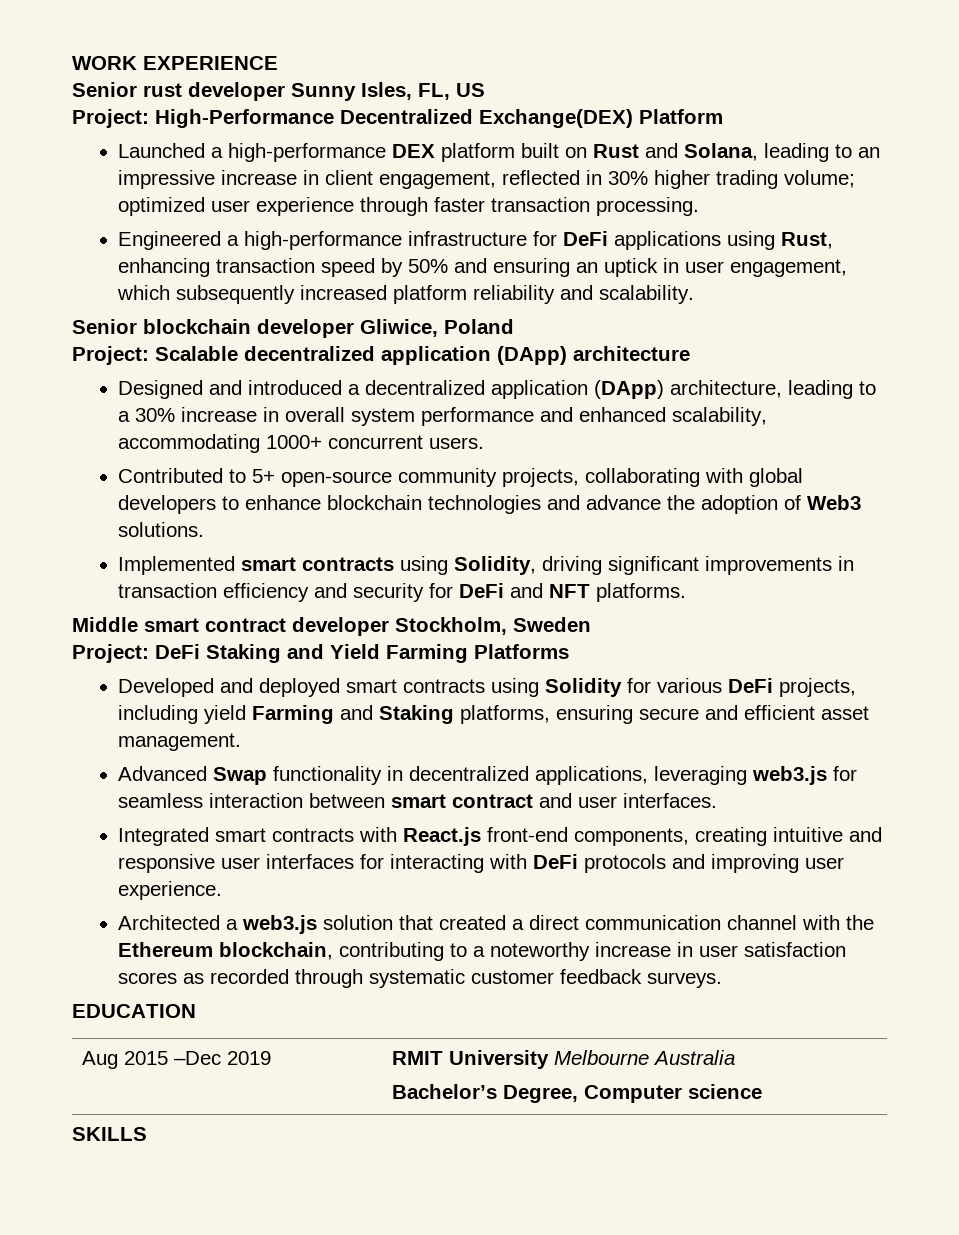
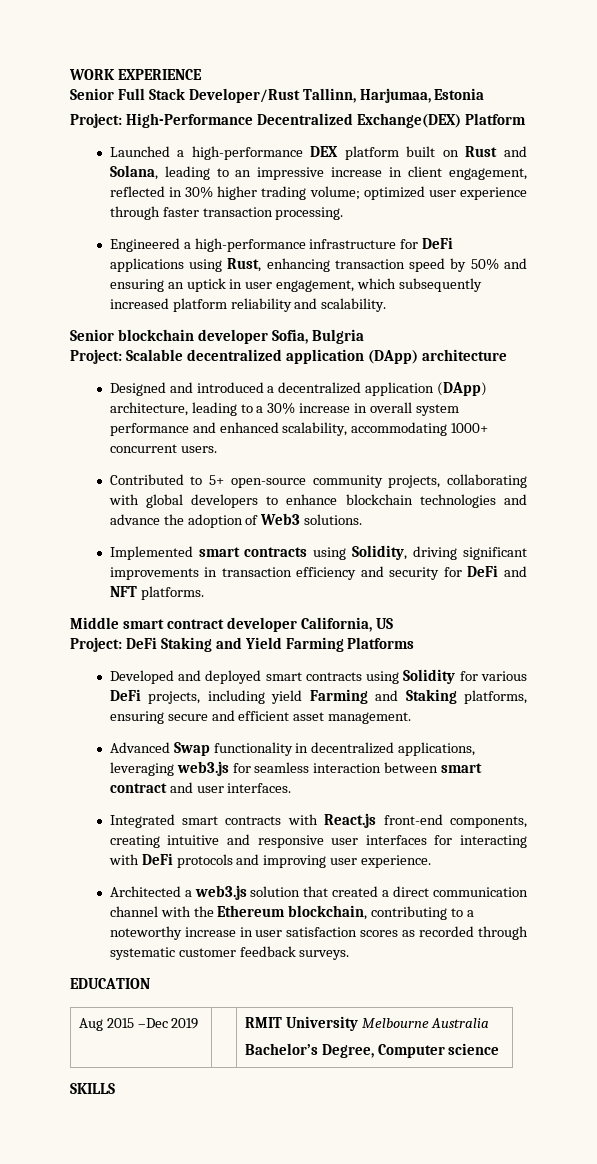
- Senior rust developer Sunny Isles, FL, US
+ Senior Full Stack Developer/Rust Tallinn, Harjumaa, Estonia
- Senior blockchain developer Gliwice, Poland
+ Senior blockchain developer Sofia, Bulgria
- Middle smart contract developer Stockholm, Sweden
+ Middle smart contract developer California, US

